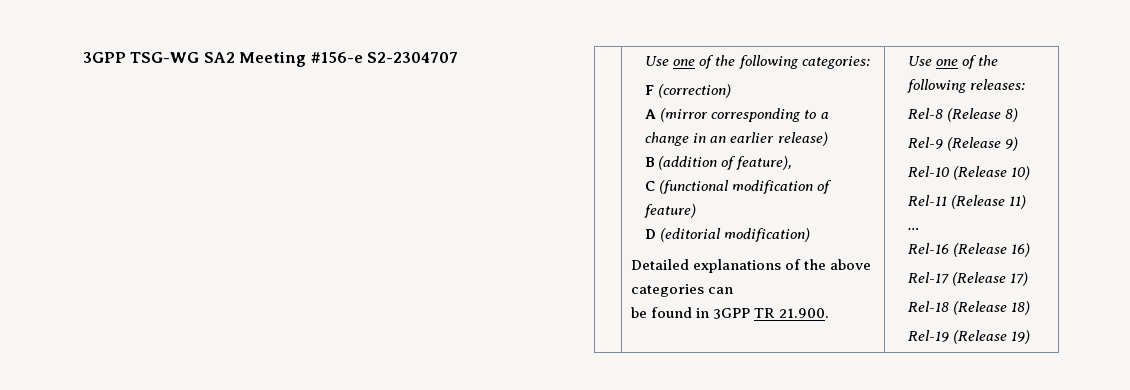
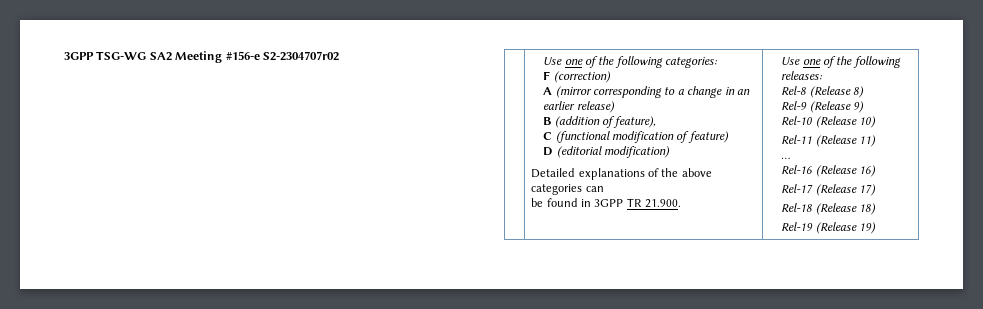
- 3GPP TSG-WG SA2 Meeting #156-e S2-2304707
+ 3GPP TSG-WG SA2 Meeting #156-e S2-2304707r02

